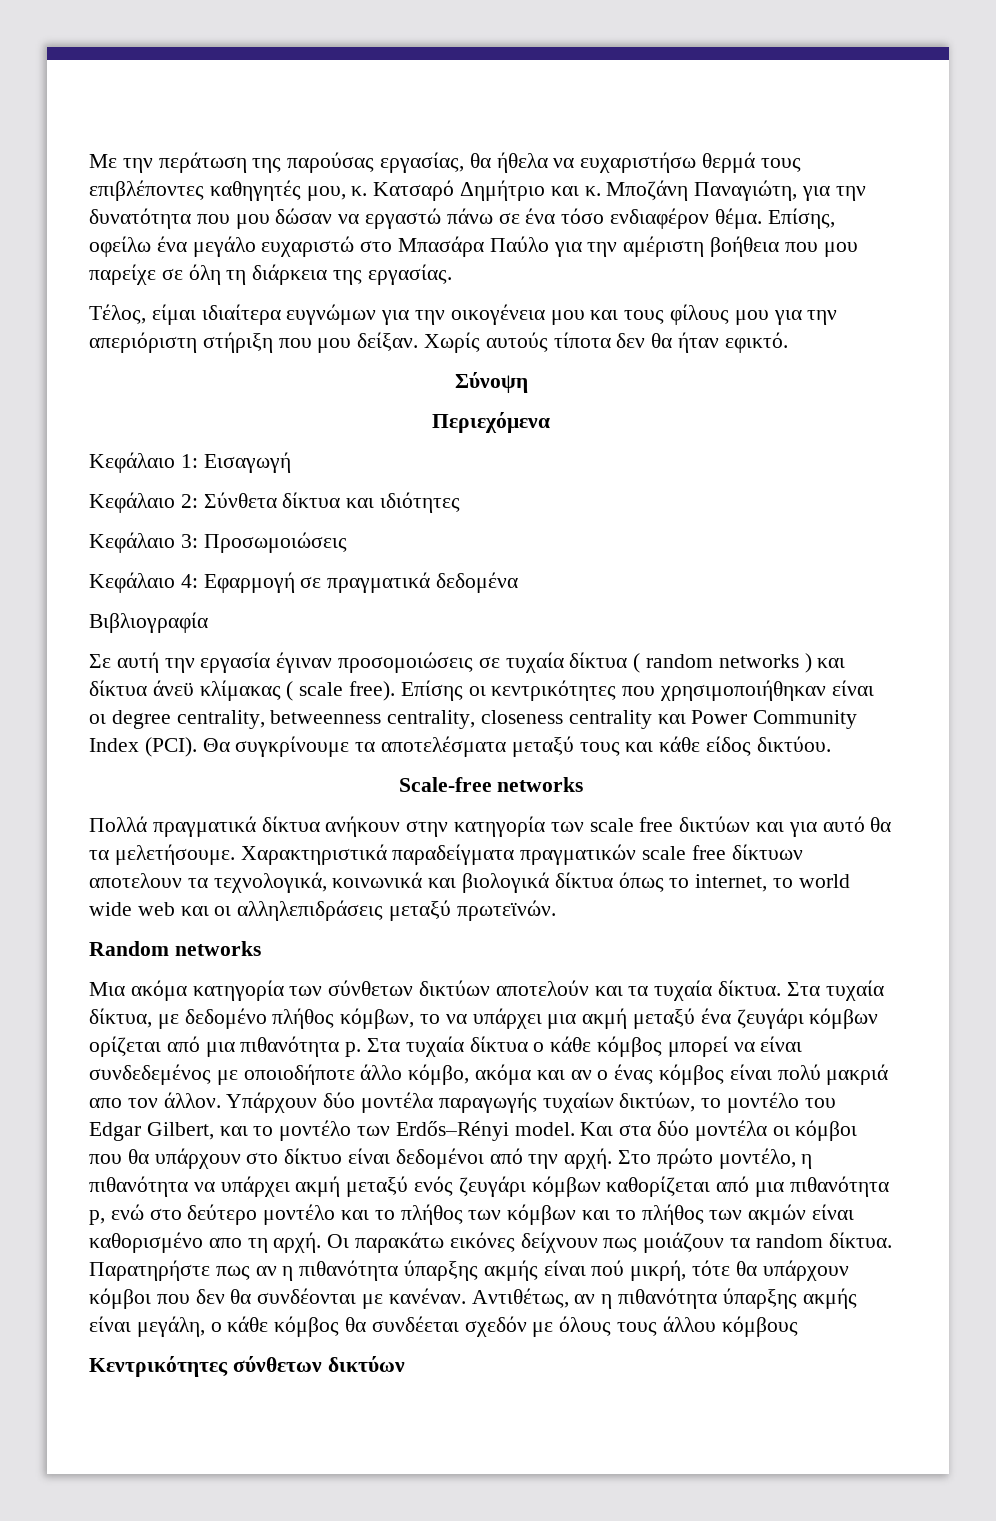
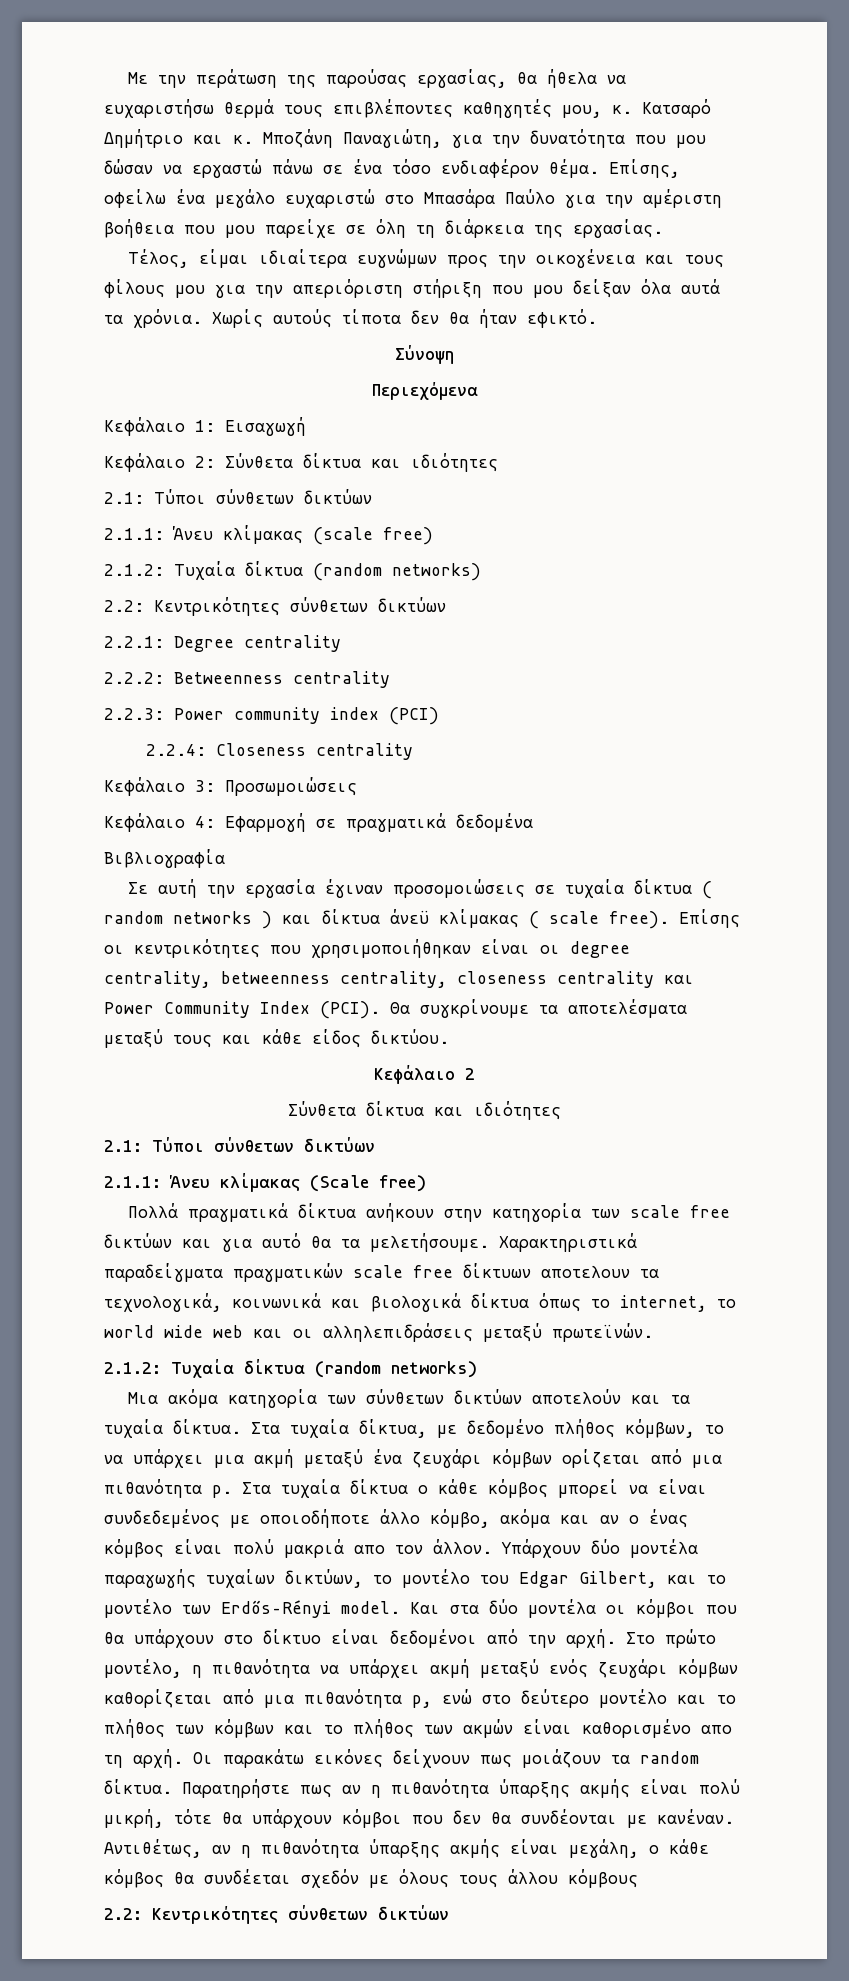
- Τέλος, είμαι ιδιαίτερα ευγνώμων για την οικογένεια μου και τους φίλους μου για την απεριόριστη στήριξη που μου δείξαν.
+ Τέλος, είμαι ιδιαίτερα ευγνώμων προς την οικογένεια και τους φίλους μου για την απεριόριστη στήριξη που μου δείξαν όλα αυτά τα χρόνια.
  Κεφάλαιο 2: Σύνθετα δίκτυα και ιδιότητες
+ 2.1: Τύποι σύνθετων δικτύων
+ 2.1.1: Άνευ κλίμακας (scale free)
+ 2.1.2: Τυχαία δίκτυα (random networks)
+ 2.2: Κεντρικότητες σύνθετων δικτύων
+ 2.2.1: Degree centrality
+ 2.2.2: Betweenness centrality
+ 2.2.3: Power community index (PCΙ)
+ 2.2.4: Closeness centrality
- Scale-free networks
+ Κεφάλαιο 2
+ Σύνθετα δίκτυα και ιδιότητες
+ 2.1: Τύποι σύνθετων δικτύων
+ 2.1.1: Άνευ κλίμακας (Scale free)
  Χαρακτηριστικά παραδείγματα πραγματικών scale free δίκτυων αποτελουν τα τεχνολογικά, κοινωνικά και βιολογικά δίκτυα όπως το internet, το world wide web και οι αλληλεπιδράσεις μεταξύ πρωτεϊνών.
- Random networks
+ 2.1.2: Τυχαία δίκτυα (random networks)
- Παρατηρήστε πως αν η πιθανότητα ύπαρξης ακμής είναι πού μικρή, τότε θα υπάρχουν κόμβοι που δεν θα συνδέονται με κανέναν.
+ Παρατηρήστε πως αν η πιθανότητα ύπαρξης ακμής είναι πολύ μικρή, τότε θα υπάρχουν κόμβοι που δεν θα συνδέονται με κανέναν.
  Αντιθέτως, αν η πιθανότητα ύπαρξης ακμής είναι μεγάλη, ο κάθε κόμβος θα συνδέεται σχεδόν με όλους τους άλλου κόμβους
- Κεντρικότητες σύνθετων δικτύων
+ 2.2: Κεντρικότητες σύνθετων δικτύων

